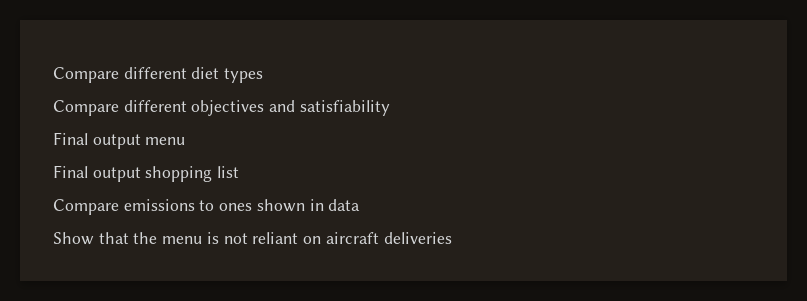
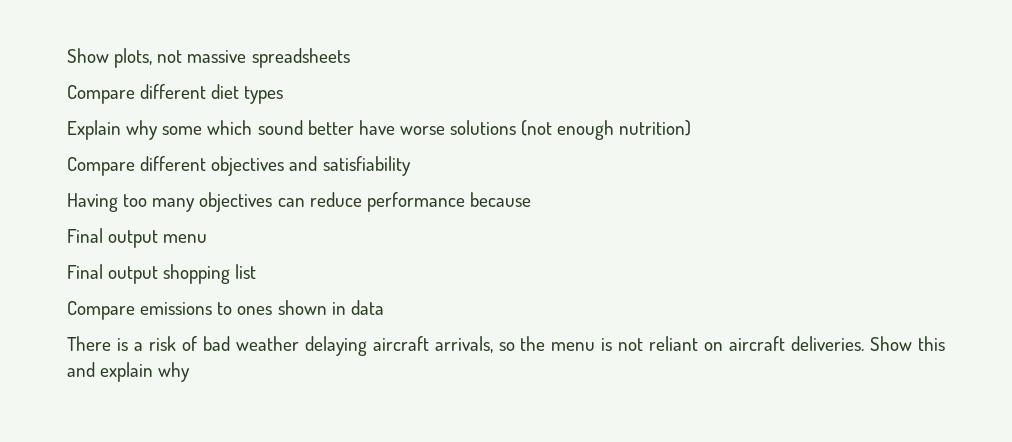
+ Show plots, not massive spreadsheets
+ Explain why some which sound better have worse solutions (not enough nutrition)
+ Having too many objectives can reduce performance because
- Show that the menu is not reliant on aircraft deliveries
+ There is a risk of bad weather delaying aircraft arrivals, so the menu is not reliant on aircraft deliveries. Show this and explain why

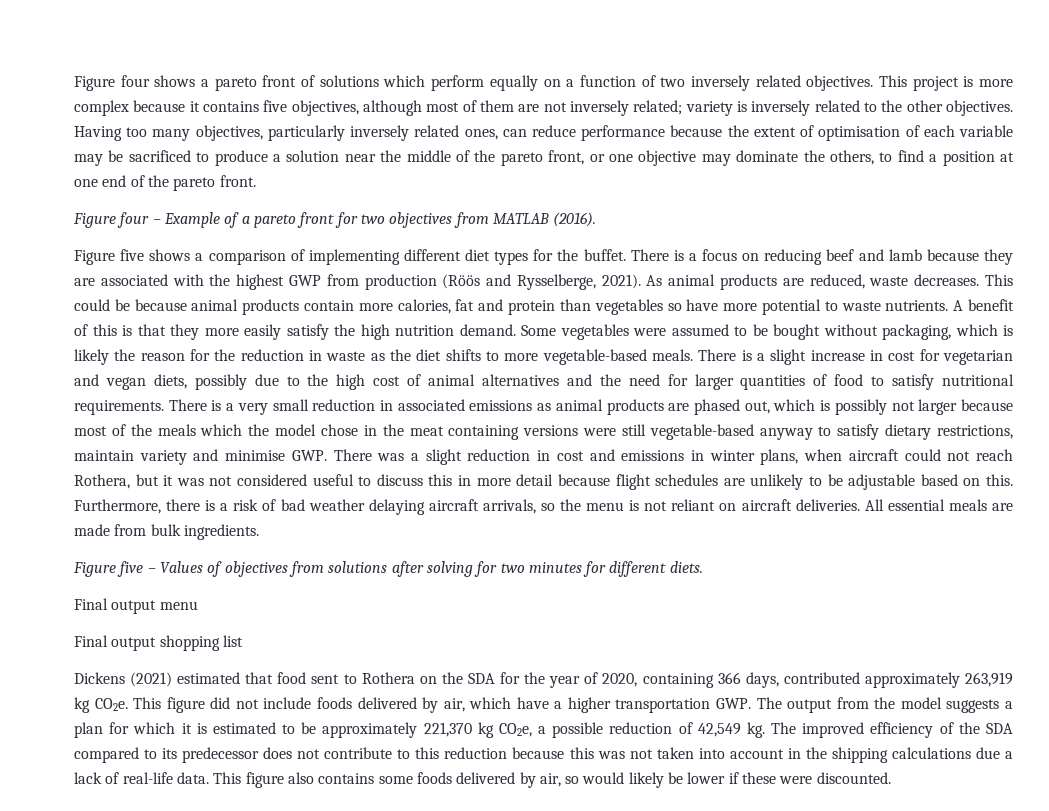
- Show plots, not massive spreadsheets
- Compare different diet types
- Explain why some which sound better have worse solutions (not enough nutrition)
- Compare different objectives and satisfiability
- Having too many objectives can reduce performance because
- Final output menu
- Final output shopping list
- Compare emissions to ones shown in data
- There is a risk of bad weather delaying aircraft arrivals, so the menu is not reliant on aircraft deliveries.
+ Figure four shows a pareto front of solutions which perform equally on a function of two inversely related objectives. This project is more complex because it contains five objectives, although most of them are not inversely related; variety is inversely related to the other objectives. Having too many objectives, particularly inversely related ones, can reduce performance because the extent of optimisation of each variable may be sacrificed to produce a solution near the middle of the pareto front, or one objective may dominate the others, to find a position at one end of the pareto front.
+ Figure four – Example of a pareto front for two objectives from MATLAB (2016).
+ Figure five shows a comparison of implementing different diet types for the buffet. There is a focus on reducing beef and lamb because they are associated with the highest GWP from production (Röös and Rysselberge, 2021). As animal products are reduced, waste decreases. This could be because animal products contain more calories, fat and protein than vegetables so have more potential to waste nutrients. A benefit of this is that they more easily satisfy the high nutrition demand. Some vegetables were assumed to be bought without packaging, which is likely the reason for the reduction in waste as the diet shifts to more vegetable-based meals. There is a slight increase in cost for vegetarian and vegan diets, possibly due to the high cost of animal alternatives and the need for larger quantities of food to satisfy nutritional requirements. There is a very small reduction in associated emissions as animal products are phased out, which is possibly not larger because most of the meals which the model chose in the meat containing versions were still vegetable-based anyway to satisfy dietary restrictions, maintain variety and minimise GWP. There was a slight reduction in cost and emissions in winter plans, when aircraft could not reach Rothera, but it was not considered useful to discuss this in more detail because flight schedules are unlikely to be adjustable based on this. Furthermore, there is a risk of bad weather delaying aircraft arrivals, so the menu is not reliant on aircraft deliveries.
- Show this and explain why
+ All essential meals are made from bulk ingredients.
+ Figure five – Values of objectives from solutions after solving for two minutes for different diets.
+ Final output menu
+ Final output shopping list
+ Dickens (2021) estimated that food sent to Rothera on the SDA for the year of 2020, containing 366 days, contributed approximately 263,919 kg CO2e. This figure did not include foods delivered by air, which have a higher transportation GWP. The output from the model suggests a plan for which it is estimated to be approximately 221,370 kg CO2e, a possible reduction of 42,549 kg. The improved efficiency of the SDA compared to its predecessor does not contribute to this reduction because this was not taken into account in the shipping calculations due a lack of real-life data. This figure also contains some foods delivered by air, so would likely be lower if these were discounted.

